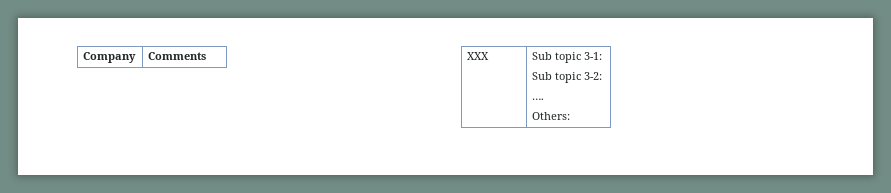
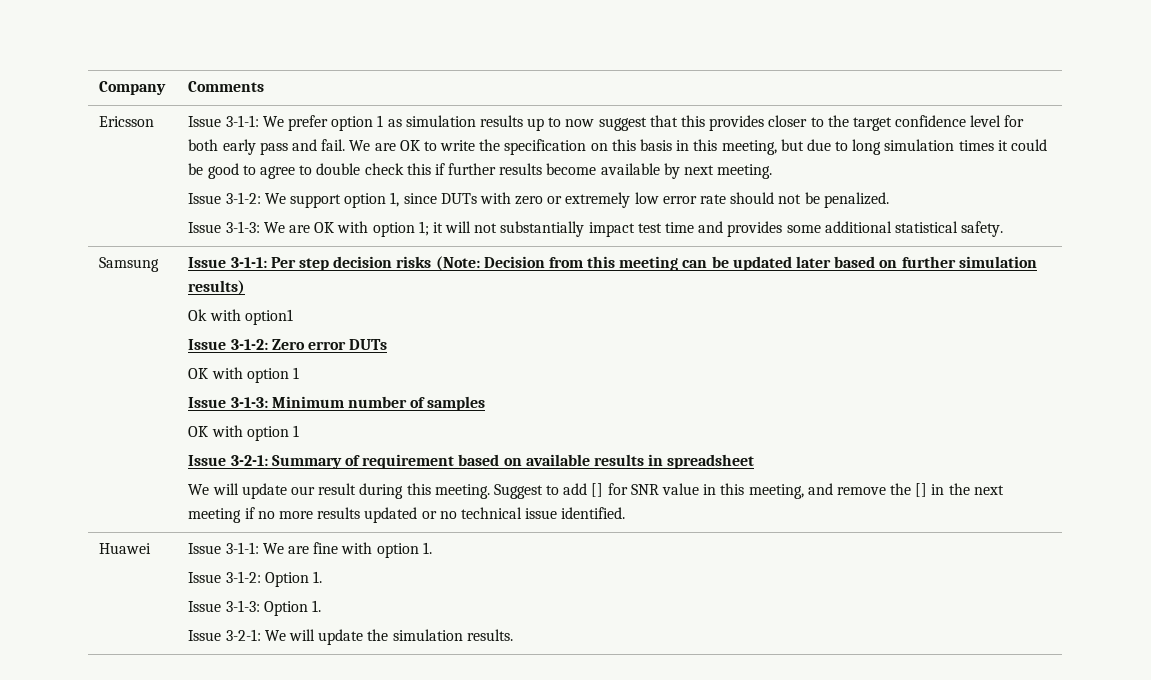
- XXX | Sub topic 3-1:
- Sub topic 3-2:
- ….
- Others:
+ Ericsson | Issue 3-1-1: We prefer option 1 as simulation results up to now suggest that this provides closer to the target confidence level for both early pass and fail. We are OK to write the specification on this basis in this meeting, but due to long simulation times it could be good to agree to double check this if further results become available by next meeting.
+ Issue 3-1-2: We support option 1, since DUTs with zero or extremely low error rate should not be penalized.
+ Issue 3-1-3: We are OK with option 1; it will not substantially impact test time and provides some additional statistical safety.
+ Samsung | Issue 3-1-1: Per step decision risks (Note: Decision from this meeting can be updated later based on further simulation results)
+ Ok with option1
+ Issue 3-1-2: Zero error DUTs
+ OK with option 1
+ Issue 3-1-3: Minimum number of samples
+ OK with option 1
+ Issue 3-2-1: Summary of requirement based on available results in spreadsheet
+ We will update our result during this meeting. Suggest to add [] for SNR value in this meeting, and remove the [] in the next meeting if no more results updated or no technical issue identified.
+ Huawei | Issue 3-1-1: We are fine with option 1.
+ Issue 3-1-2: Option 1.
+ Issue 3-1-3: Option 1.
+ Issue 3-2-1: We will update the simulation results.

